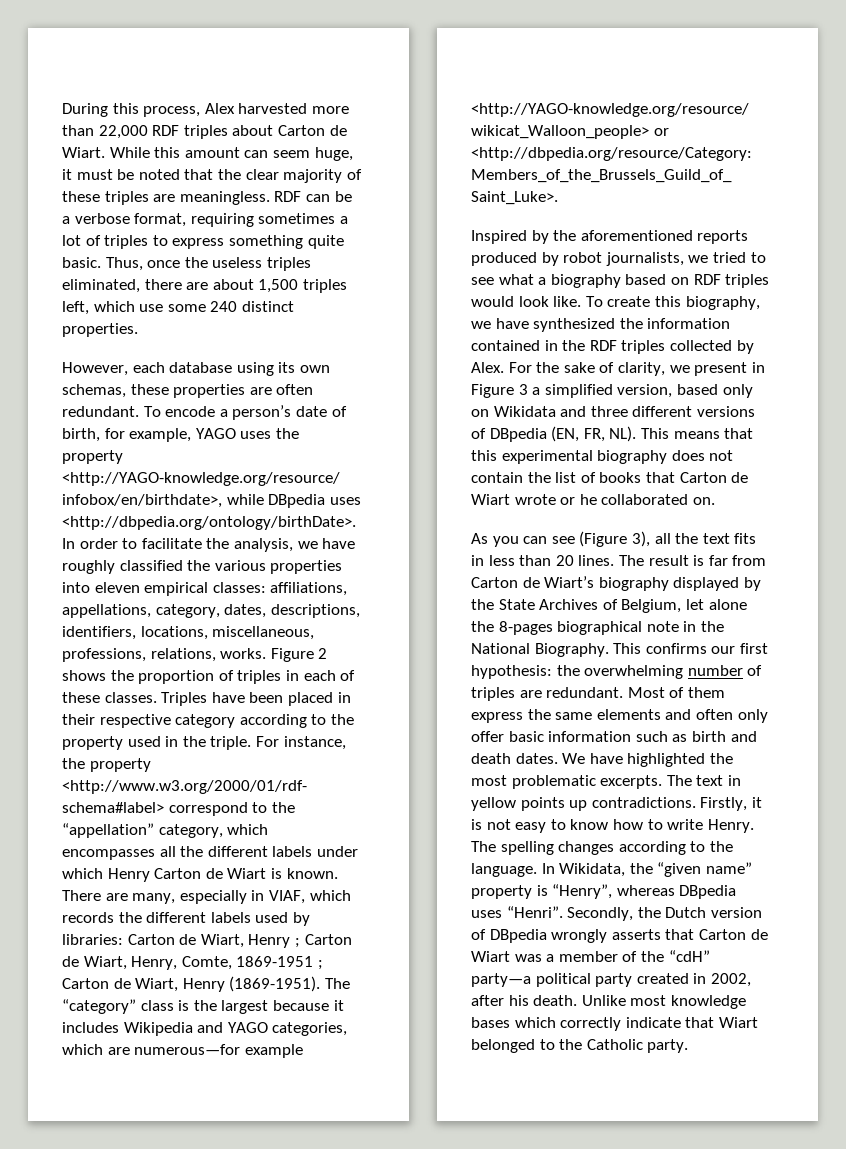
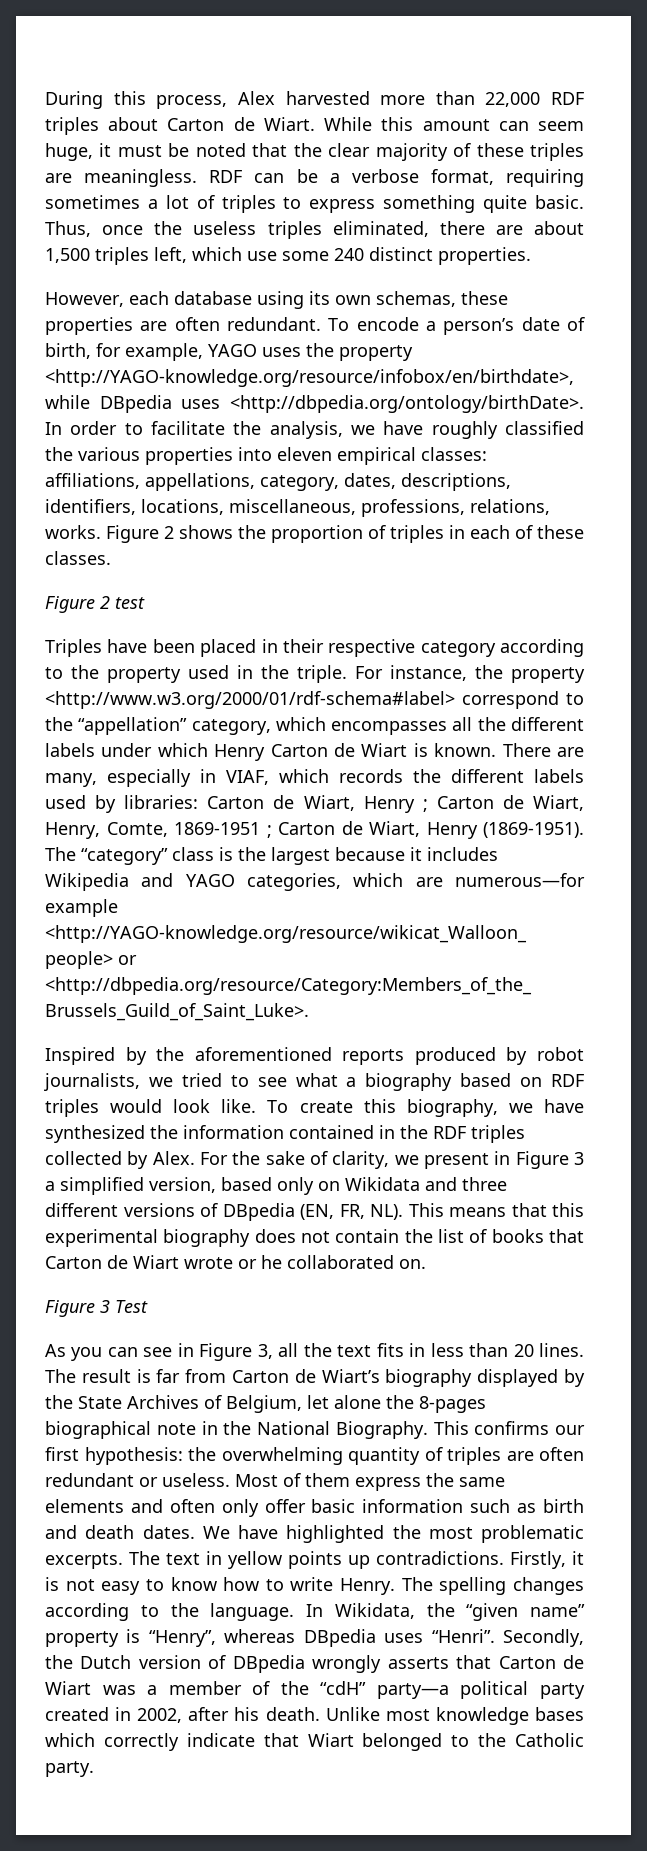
- Figure 2 shows the proportion of triples in each of these classes. Triples have been placed in their respective category according to the property used in the triple.
+ Figure 2 shows the proportion of triples in each of these classes.
+ Figure 2 test
+ Triples have been placed in their respective category according to the property used in the triple.
+ Figure 3 Test
- As you can see (Figure 3), all the text fits in less than 20 lines.
+ As you can see in Figure 3, all the text fits in less than 20 lines.
- This confirms our first hypothesis: the overwhelming number of triples are redundant.
+ This confirms our first hypothesis: the overwhelming quantity of triples are often redundant or useless.

